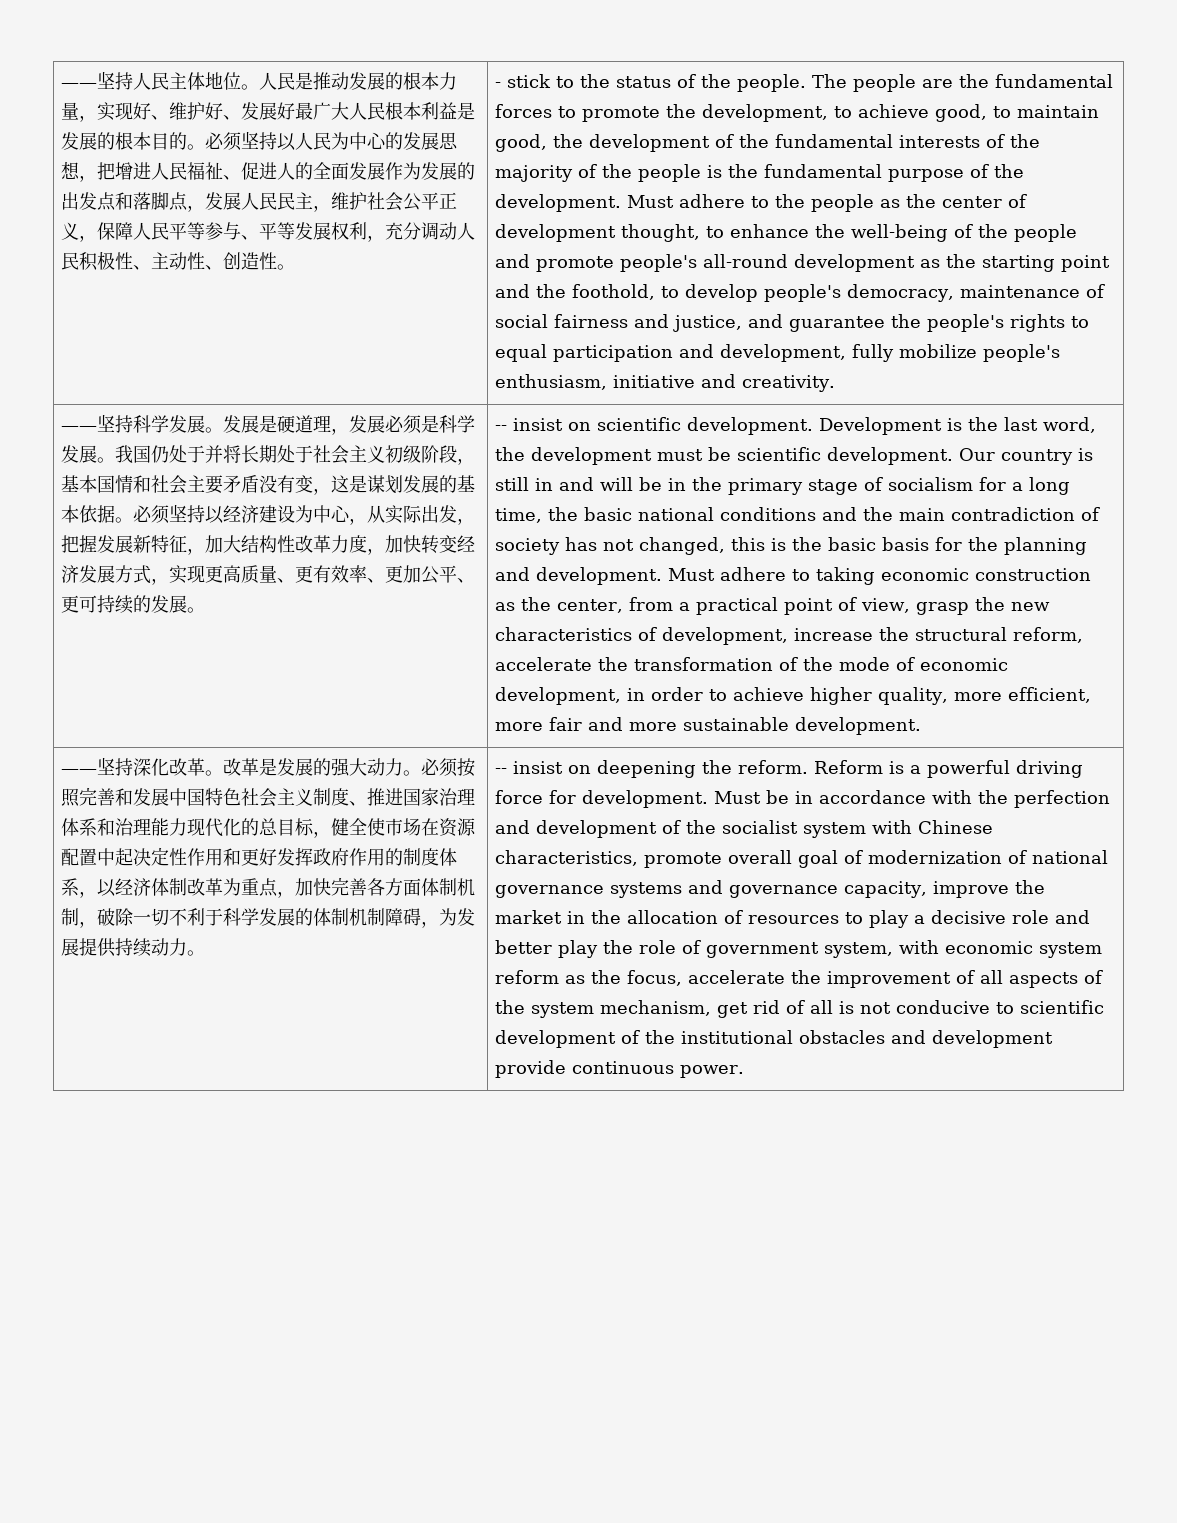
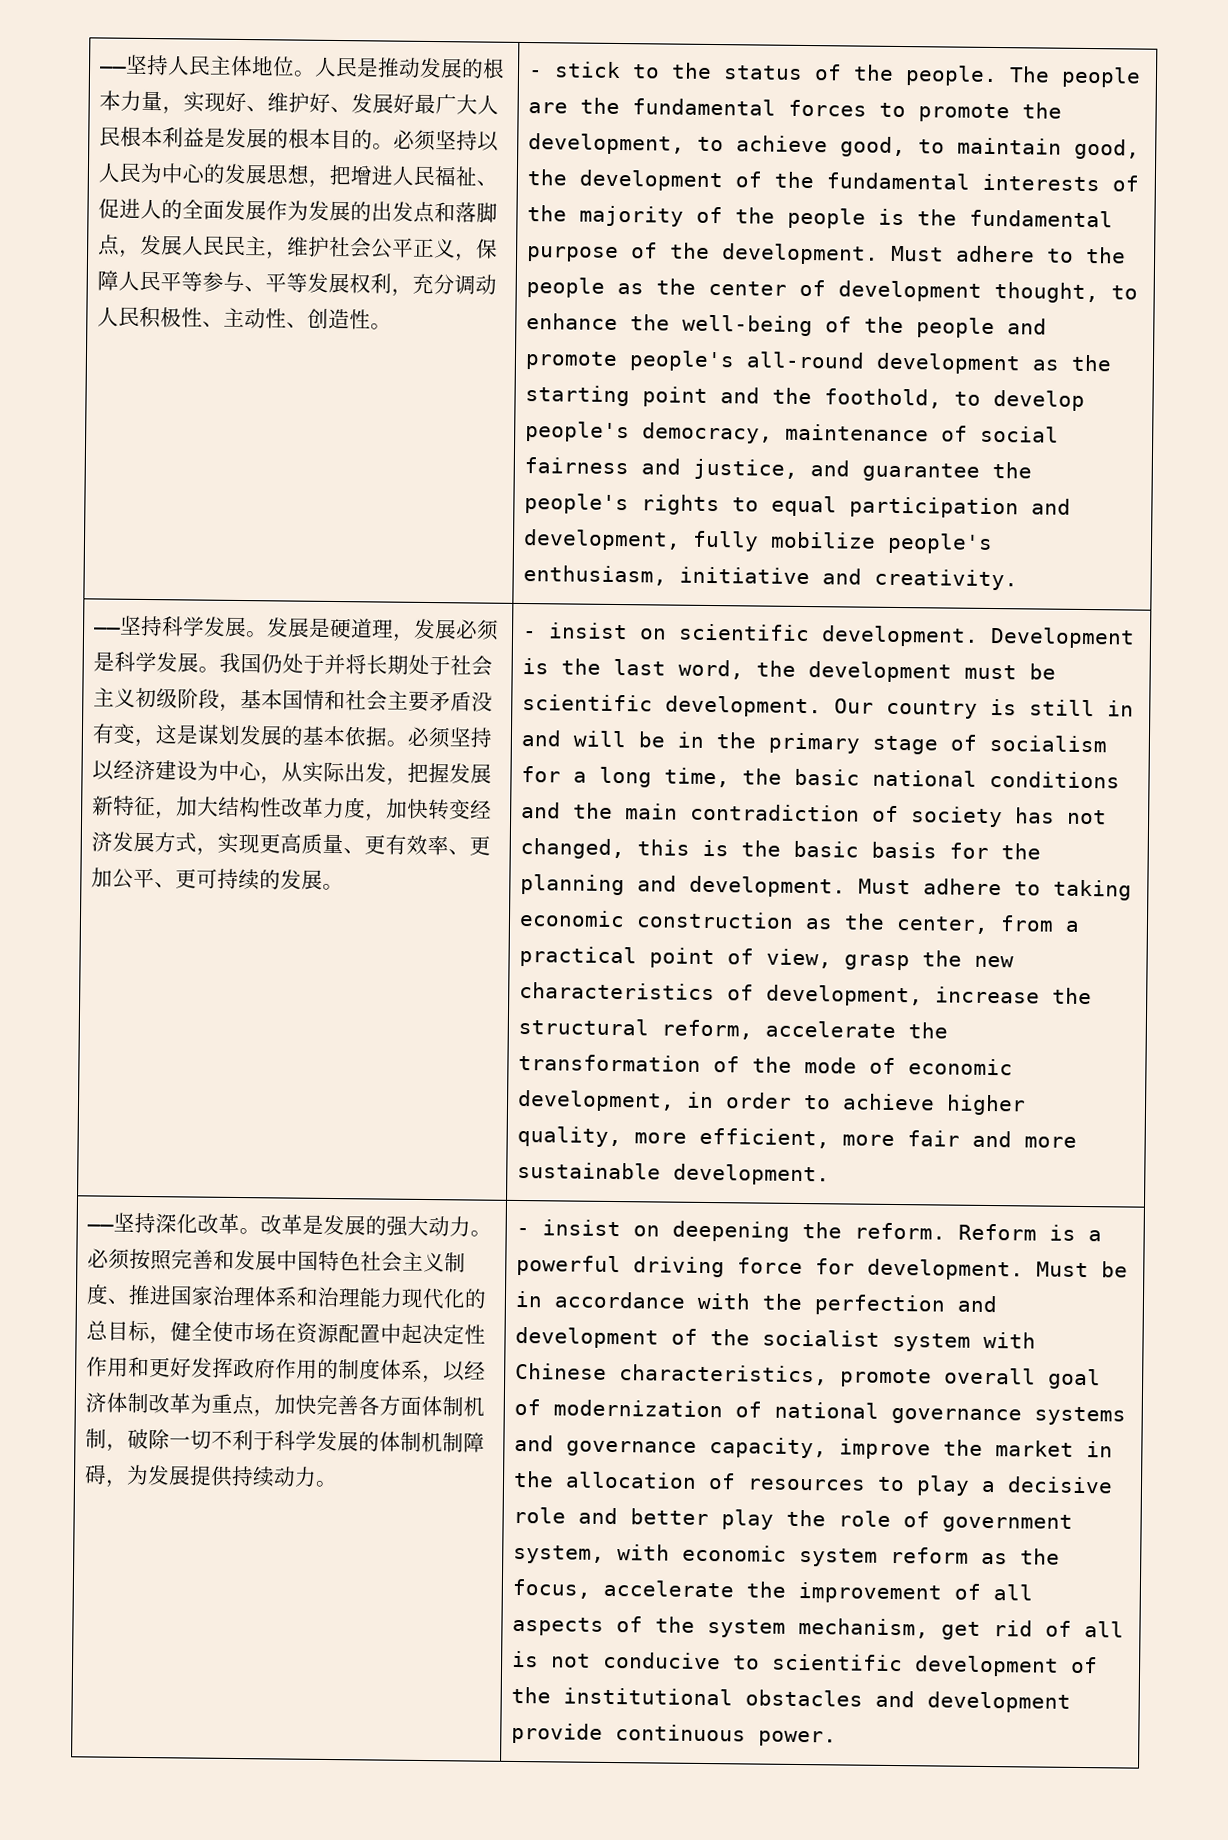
- -- insist on scientific development.
+ - insist on scientific development.
- -- insist on deepening the reform.
+ - insist on deepening the reform.

